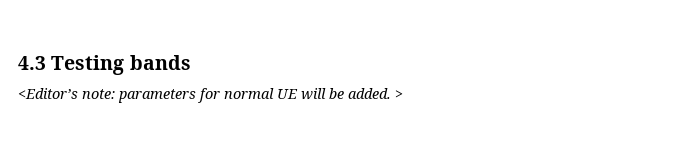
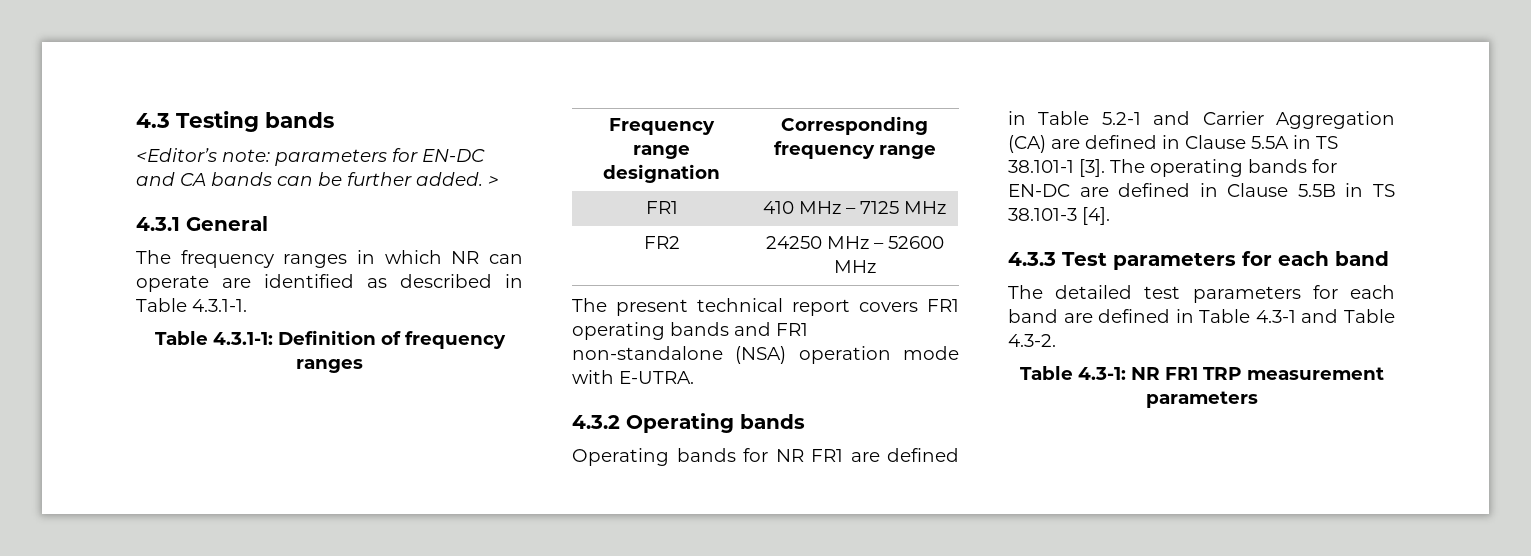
- <Editor’s note: parameters for normal UE will be added. >
+ <Editor’s note: parameters for EN-DC and CA bands can be further added. >
+ 4.3.1 General
+ The frequency ranges in which NR can operate are identified as described in Table 4.3.1-1.
+ Table 4.3.1-1: Definition of frequency ranges
+ Frequency range designation | Corresponding frequency range
+ FR1 | 410 MHz – 7125 MHz
+ FR2 | 24250 MHz – 52600 MHz
+ The present technical report covers FR1 operating bands and FR1 non-standalone (NSA) operation mode with E-UTRA.
+ 4.3.2 Operating bands
+ Operating bands for NR FR1 are defined in Table 5.2-1 and Carrier Aggregation (CA) are defined in Clause 5.5A in TS 38.101-1 [3]. The operating bands for EN-DC are defined in Clause 5.5B in TS 38.101-3 [4].
+ 4.3.3 Test parameters for each band
+ The detailed test parameters for each band are defined in Table 4.3-1 and Table 4.3-2.
+ Table 4.3-1: NR FR1 TRP measurement parameters

